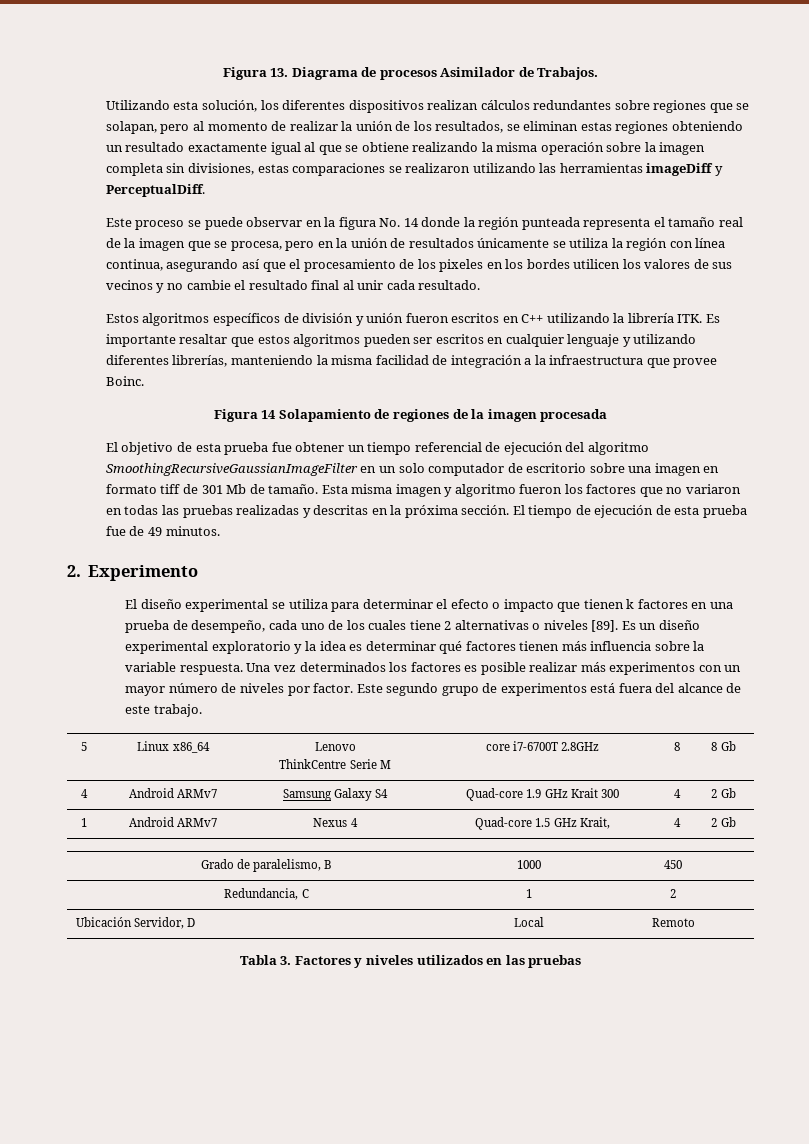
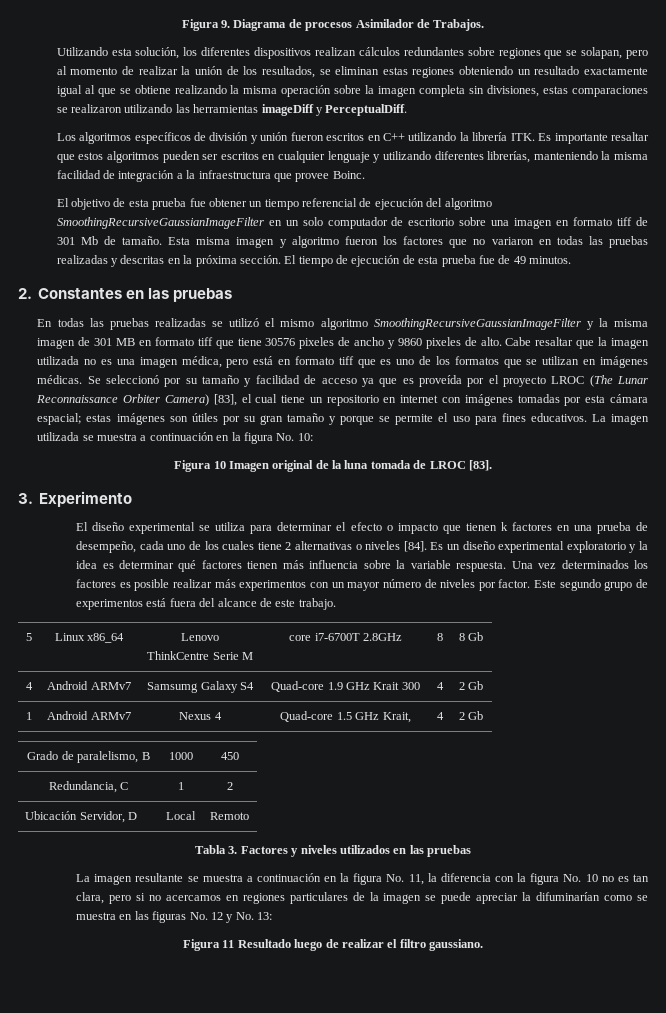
- Figura 13. Diagrama de procesos Asimilador de Trabajos.
+ Figura 9. Diagrama de procesos Asimilador de Trabajos.
- Este proceso se puede observar en la figura No. 14 donde la región punteada representa el tamaño real de la imagen que se procesa, pero en la unión de resultados únicamente se utiliza la región con línea continua, asegurando así que el procesamiento de los pixeles en los bordes utilicen los valores de sus vecinos y no cambie el resultado final al unir cada resultado.
- Estos algoritmos específicos de división y unión fueron escritos en C++ utilizando la librería ITK. Es importante resaltar que estos algoritmos pueden ser escritos en cualquier lenguaje y utilizando diferentes librerías, manteniendo la misma facilidad de integración a la infraestructura que provee Boinc.
+ Los algoritmos específicos de división y unión fueron escritos en C++ utilizando la librería ITK. Es importante resaltar que estos algoritmos pueden ser escritos en cualquier lenguaje y utilizando diferentes librerías, manteniendo la misma facilidad de integración a la infraestructura que provee Boinc.
- Figura 14 Solapamiento de regiones de la imagen procesada
- 2. Experimento
+ 2. Constantes en las pruebas
+ En todas las pruebas realizadas se utilizó el mismo algoritmo SmoothingRecursiveGaussianImageFilter y la misma imagen de 301 MB en formato tiff que tiene 30576 pixeles de ancho y 9860 pixeles de alto. Cabe resaltar que la imagen utilizada no es una imagen médica, pero está en formato tiff que es uno de los formatos que se utilizan en imágenes médicas. Se seleccionó por su tamaño y facilidad de acceso ya que es proveída por el proyecto LROC (The Lunar Reconnaissance Orbiter Camera) [83], el cual tiene un repositorio en internet con imágenes tomadas por esta cámara espacial; estas imágenes son útiles por su gran tamaño y porque se permite el uso para fines educativos. La imagen utilizada se muestra a continuación en la figura No. 10:
+ Figura 10 Imagen original de la luna tomada de LROC [83].
+ 3. Experimento
- El diseño experimental se utiliza para determinar el efecto o impacto que tienen k factores en una prueba de desempeño, cada uno de los cuales tiene 2 alternativas o niveles [89].
+ El diseño experimental se utiliza para determinar el efecto o impacto que tienen k factores en una prueba de desempeño, cada uno de los cuales tiene 2 alternativas o niveles [84].
- 4 | Android ARMv7 | Samsung Galaxy S4 | Quad-core 1.9 GHz Krait 300 | 4 | 2 Gb
+ 4 | Android ARMv7 | Samsumg Galaxy S4 | Quad-core 1.9 GHz Krait 300 | 4 | 2 Gb
+ La imagen resultante se muestra a continuación en la figura No. 11, la diferencia con la figura No. 10 no es tan clara, pero si no acercamos en regiones particulares de la imagen se puede apreciar la difuminarían como se muestra en las figuras No. 12 y No. 13:
+ Figura 11 Resultado luego de realizar el filtro gaussiano.

